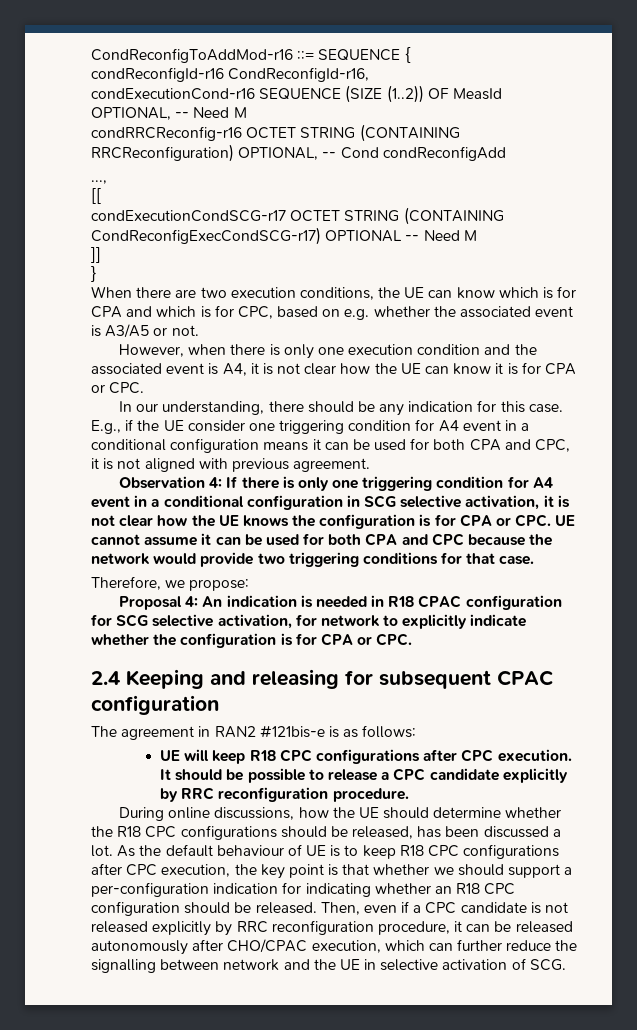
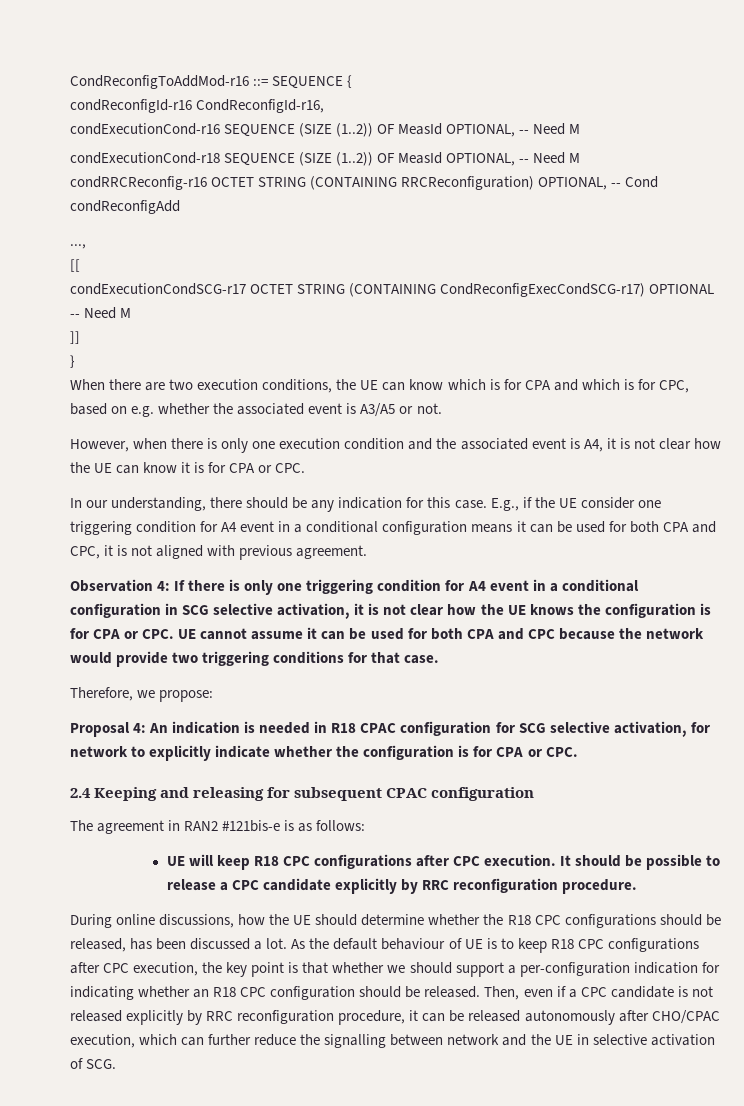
- condRRCReconfig-r16 OCTET STRING (CONTAINING RRCReconfiguration) OPTIONAL, -- Cond condReconfigAdd
+ condExecutionCond-r18 SEQUENCE (SIZE (1..2)) OF MeasId OPTIONAL, -- Need M condRRCReconfig-r16 OCTET STRING (CONTAINING RRCReconfiguration) OPTIONAL, -- Cond condReconfigAdd

